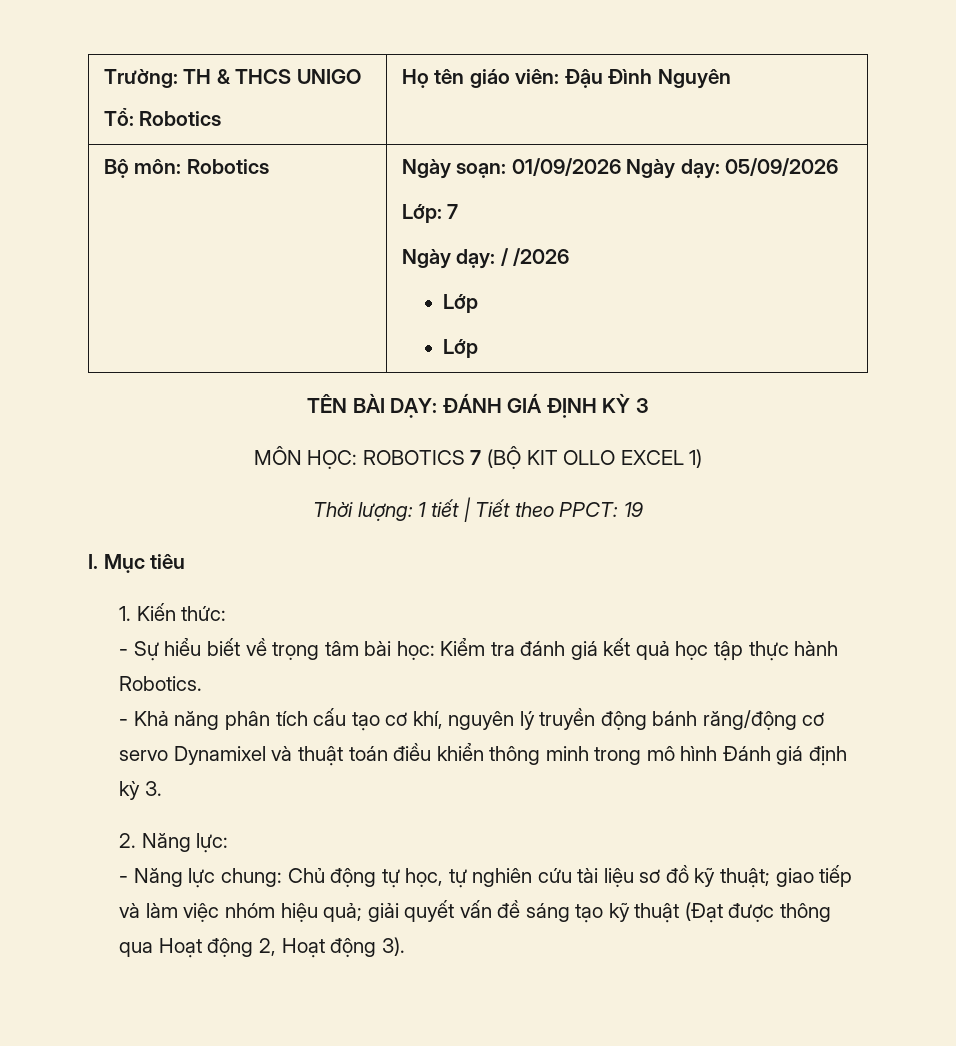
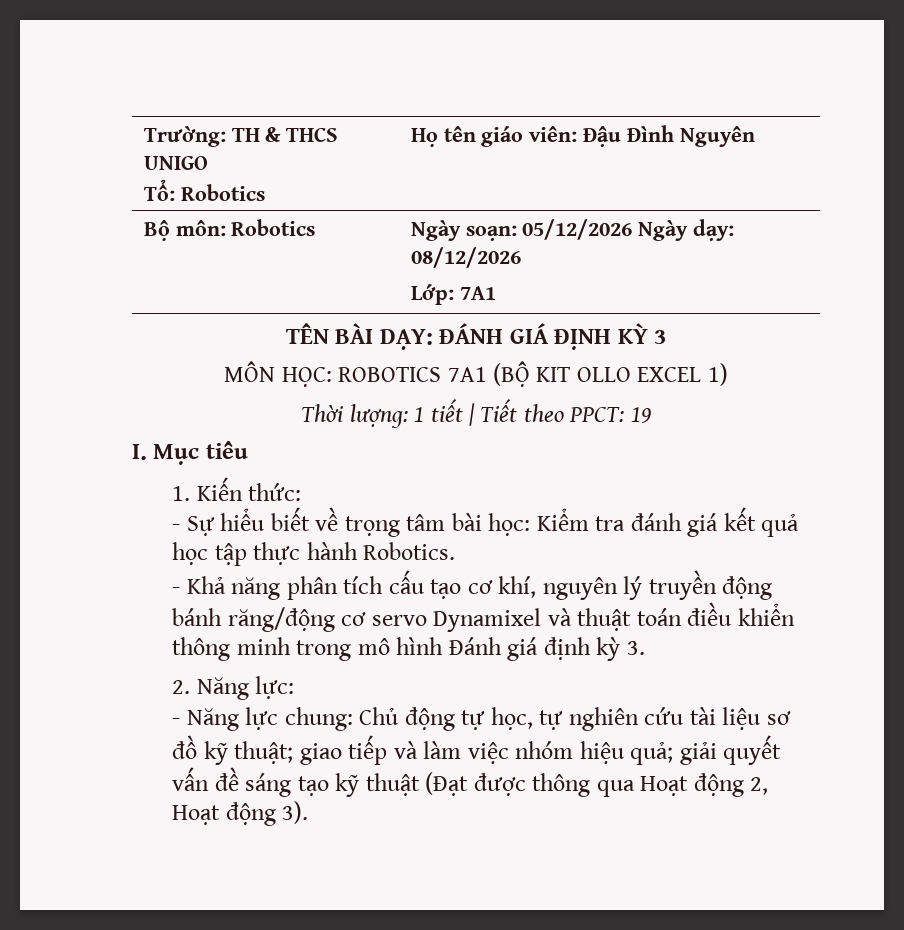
- Bộ môn: Robotics | Ngày soạn: 01/09/2026 Ngày dạy: 05/09/2026
- Lớp: 7
- Ngày dạy: / /2026
- Lớp
- Lớp
+ Bộ môn: Robotics | Ngày soạn: 05/12/2026 Ngày dạy: 08/12/2026
+ Lớp: 7A1
- MÔN HỌC: ROBOTICS 7 (BỘ KIT OLLO EXCEL 1)
+ MÔN HỌC: ROBOTICS 7A1 (BỘ KIT OLLO EXCEL 1)

